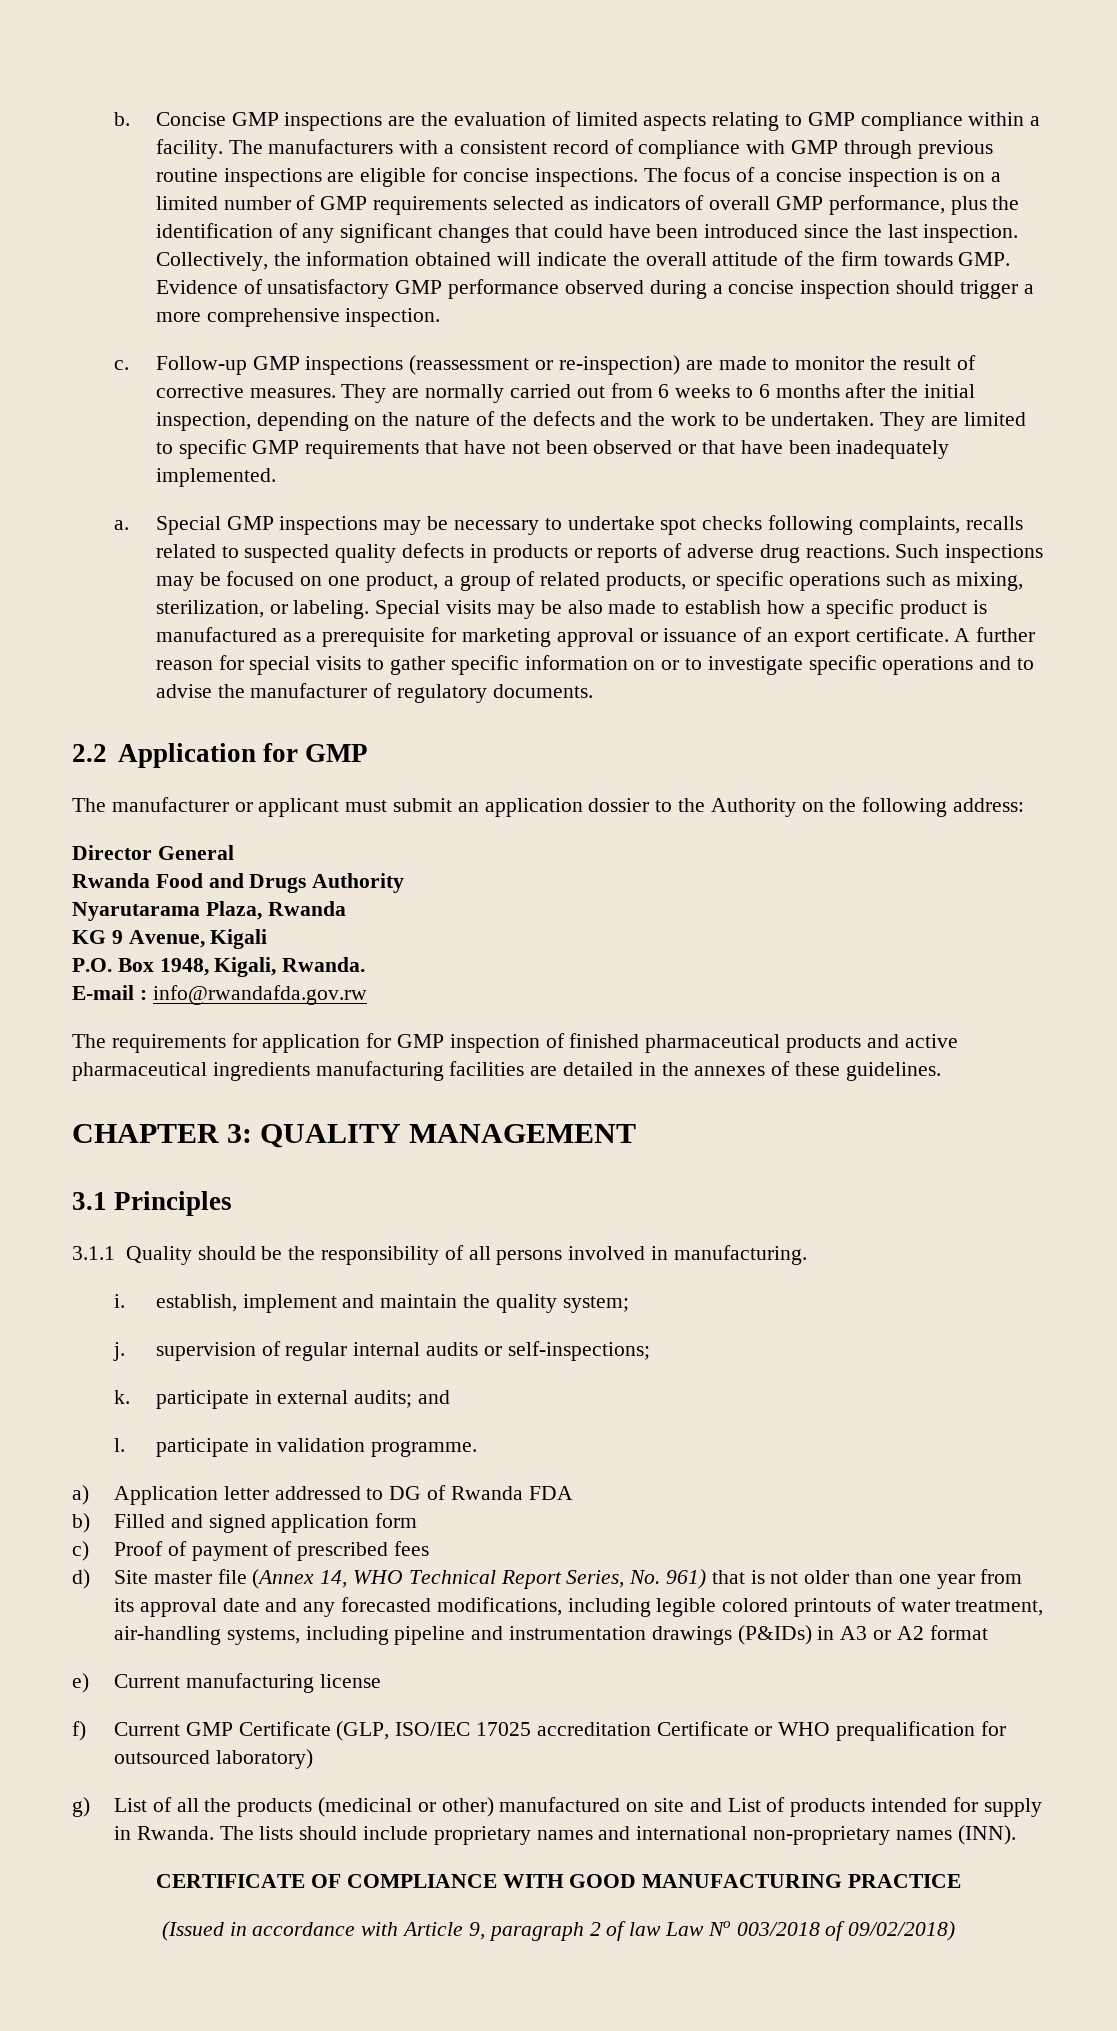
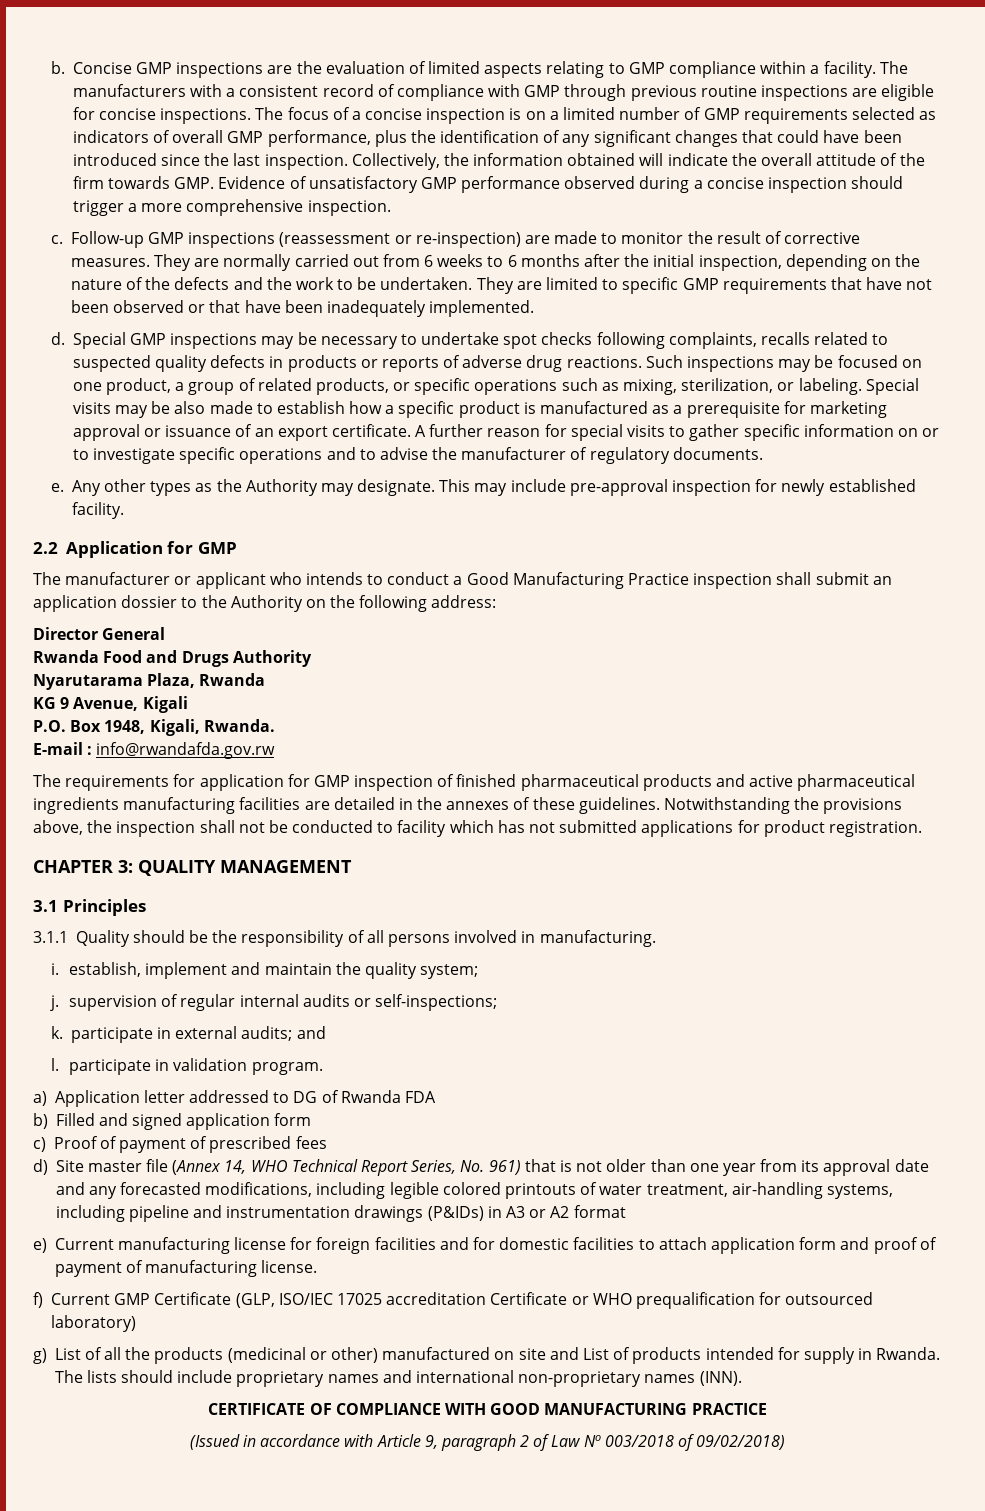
- a.
+ d.
+ e. Any other types as the Authority may designate. This may include pre-approval inspection for newly established facility.
- The manufacturer or applicant must submit an application dossier to the Authority on the following address:
+ The manufacturer or applicant who intends to conduct a Good Manufacturing Practice inspection shall submit an application dossier to the Authority on the following address:
+ Notwithstanding the provisions above, the inspection shall not be conducted to facility which has not submitted applications for product registration.
- l. participate in validation programme.
+ l. participate in validation program.
- e) Current manufacturing license
+ e) Current manufacturing license for foreign facilities and for domestic facilities to attach application form and proof of payment of manufacturing license.
- (Issued in accordance with Article 9, paragraph 2 of law Law No 003/2018 of 09/02/2018)
+ (Issued in accordance with Article 9, paragraph 2 of Law No 003/2018 of 09/02/2018)

